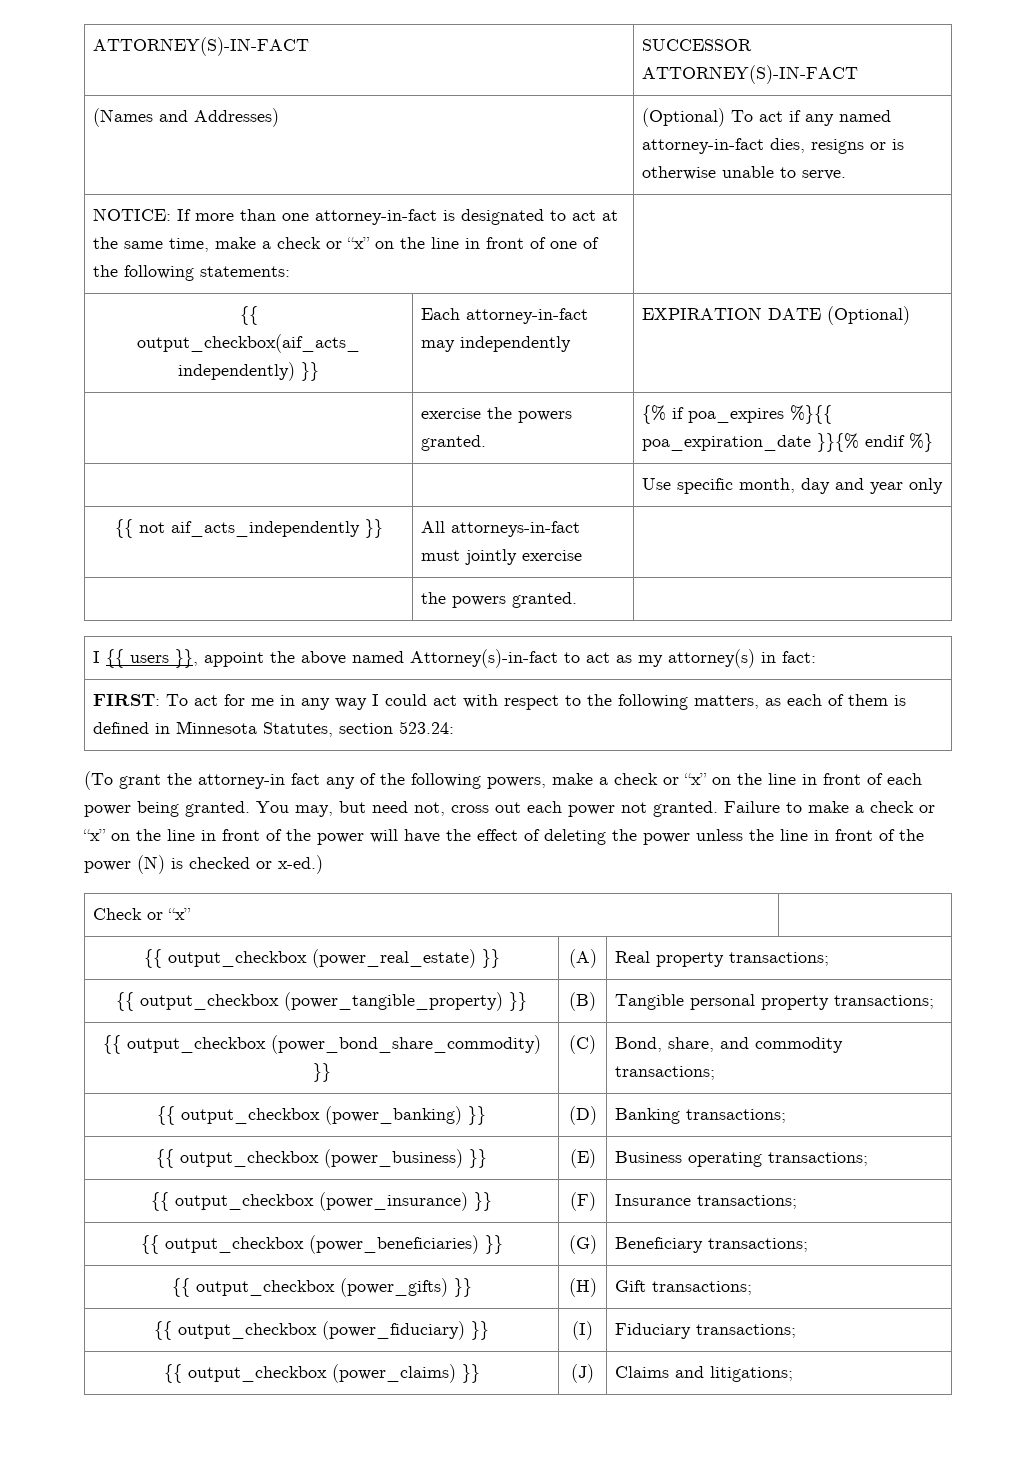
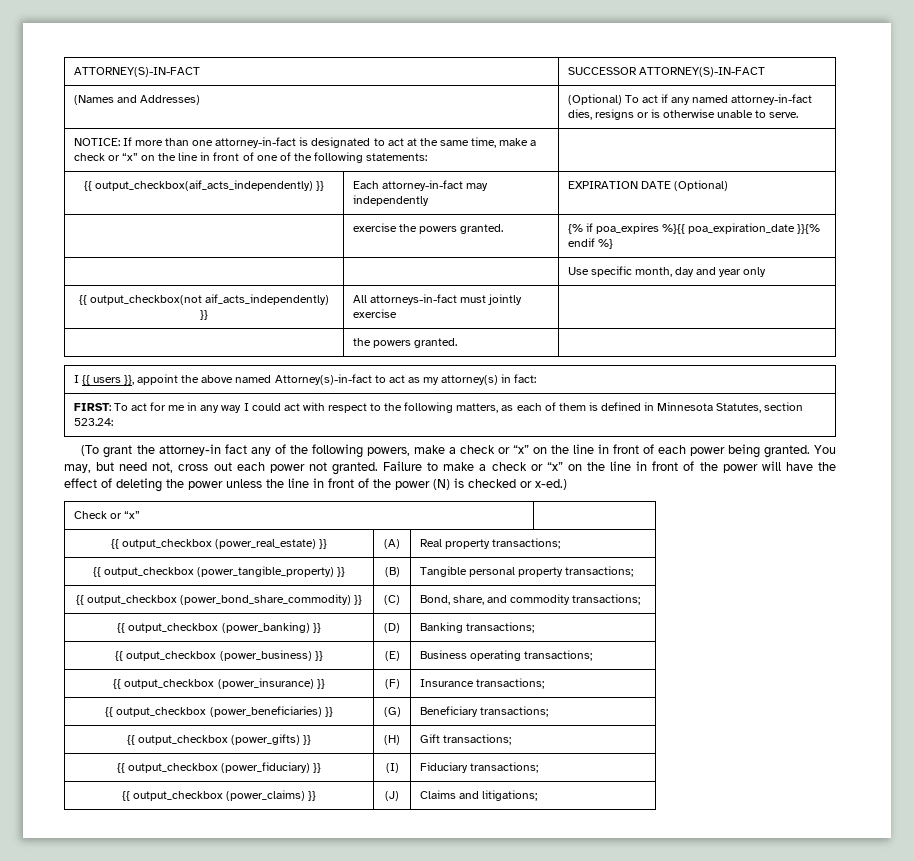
- {{ not aif_acts_independently }} | All attorneys-in-fact must jointly exercise |
+ {{ output_checkbox(not aif_acts_independently) }} | All attorneys-in-fact must jointly exercise |

